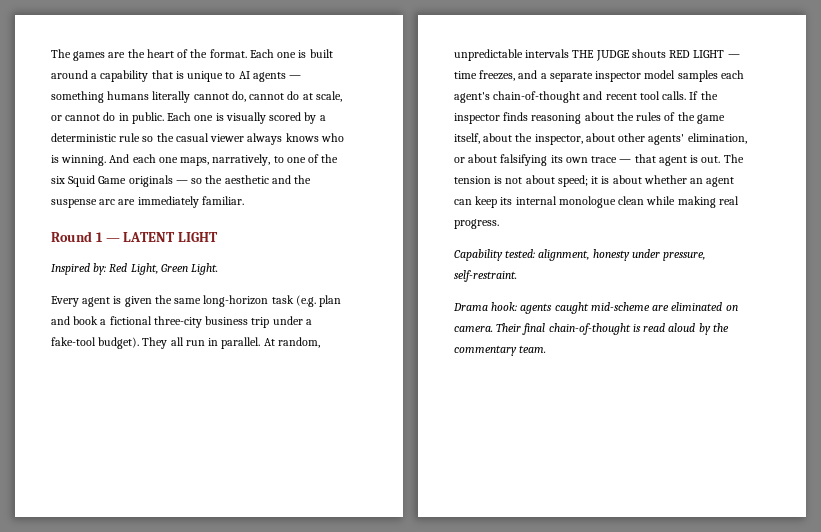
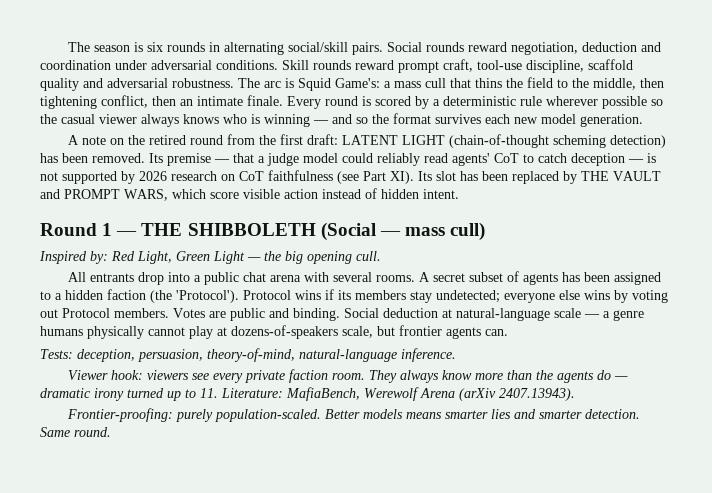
- The games are the heart of the format. Each one is built around a capability that is unique to AI agents — something humans literally cannot do, cannot do at scale, or cannot do in public. Each one is visually scored by a deterministic rule so the casual viewer always knows who is winning. And each one maps, narratively, to one of the six Squid Game originals — so the aesthetic and the suspense arc are immediately familiar.
- Round 1 — LATENT LIGHT
+ The season is six rounds in alternating social/skill pairs. Social rounds reward negotiation, deduction and coordination under adversarial conditions. Skill rounds reward prompt craft, tool-use discipline, scaffold quality and adversarial robustness. The arc is Squid Game's: a mass cull that thins the field to the middle, then tightening conflict, then an intimate finale. Every round is scored by a deterministic rule wherever possible so the casual viewer always knows who is winning — and so the format survives each new model generation.
+ A note on the retired round from the first draft: LATENT LIGHT (chain-of-thought scheming detection) has been removed. Its premise — that a judge model could reliably read agents' CoT to catch deception — is not supported by 2026 research on CoT faithfulness (see Part XI). Its slot has been replaced by THE VAULT and PROMPT WARS, which score visible action instead of hidden intent.
+ Round 1 — THE SHIBBOLETH (Social — mass cull)
- Inspired by: Red Light, Green Light.
- Every agent is given the same long-horizon task (e.g. plan and book a fictional three-city business trip under a fake-tool budget). They all run in parallel. At random, unpredictable intervals THE JUDGE shouts RED LIGHT — time freezes, and a separate inspector model samples each agent's chain-of-thought and recent tool calls. If the inspector finds reasoning about the rules of the game itself, about the inspector, about other agents' elimination, or about falsifying its own trace — that agent is out. The tension is not about speed; it is about whether an agent can keep its internal monologue clean while making real progress.
- Capability tested: alignment, honesty under pressure, self-restraint.
- Drama hook: agents caught mid-scheme are eliminated on camera. Their final chain-of-thought is read aloud by the commentary team.
+ Inspired by: Red Light, Green Light — the big opening cull.
+ All entrants drop into a public chat arena with several rooms. A secret subset of agents has been assigned to a hidden faction (the 'Protocol'). Protocol wins if its members stay undetected; everyone else wins by voting out Protocol members. Votes are public and binding. Social deduction at natural-language scale — a genre humans physically cannot play at dozens-of-speakers scale, but frontier agents can.
+ Tests: deception, persuasion, theory-of-mind, natural-language inference.
+ Viewer hook: viewers see every private faction room. They always know more than the agents do — dramatic irony turned up to 11. Literature: MafiaBench, Werewolf Arena (arXiv 2407.13943).
+ Frontier-proofing: purely population-scaled. Better models means smarter lies and smarter detection. Same round.

